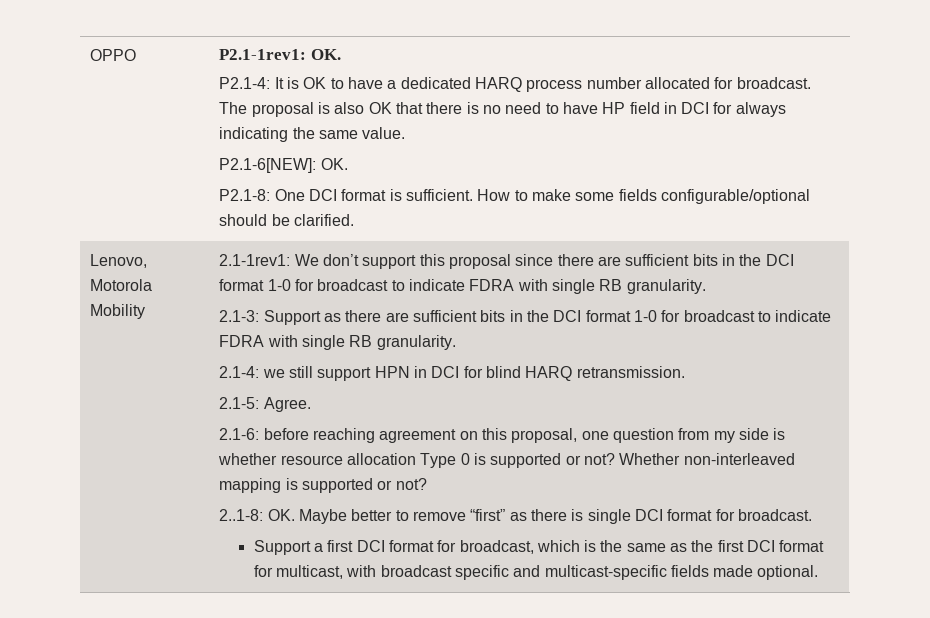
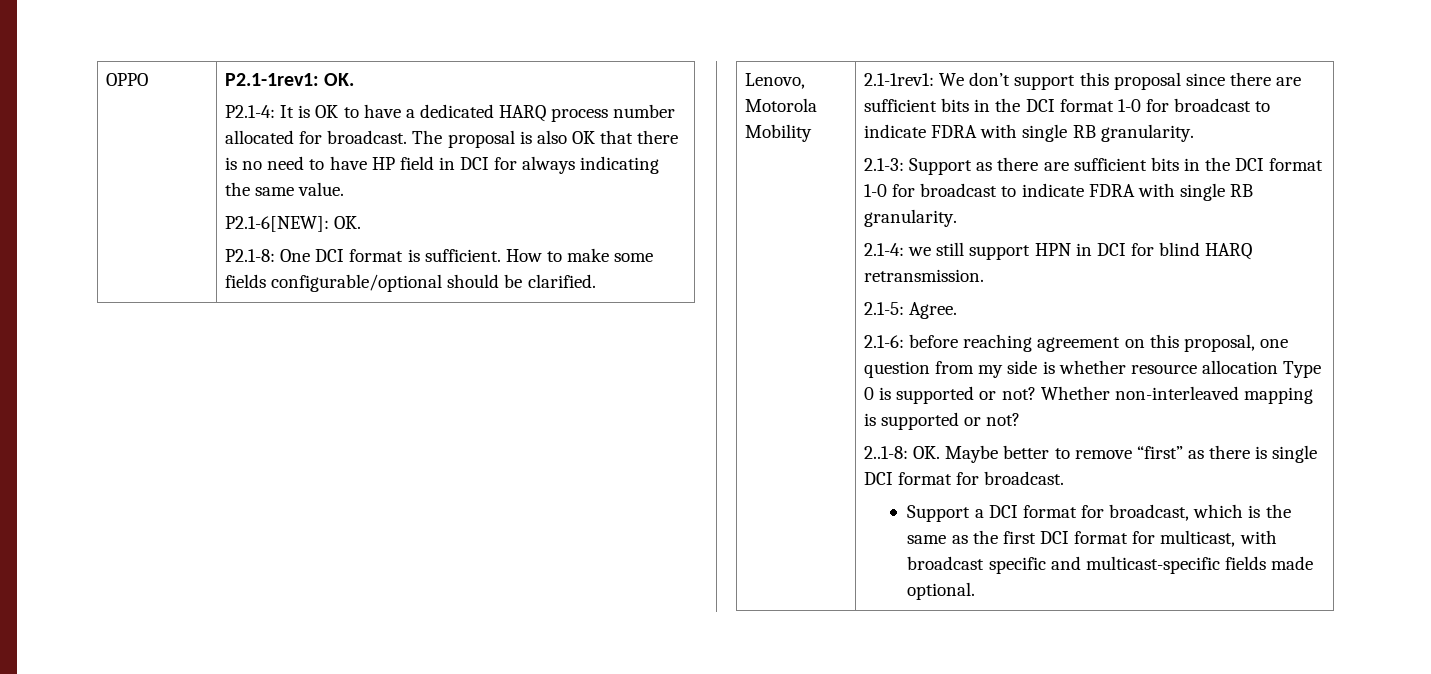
- Support a first DCI format for broadcast, which is the same as the first DCI format for multicast, with broadcast specific and multicast-specific fields made optional.
+ Support a DCI format for broadcast, which is the same as the first DCI format for multicast, with broadcast specific and multicast-specific fields made optional.

